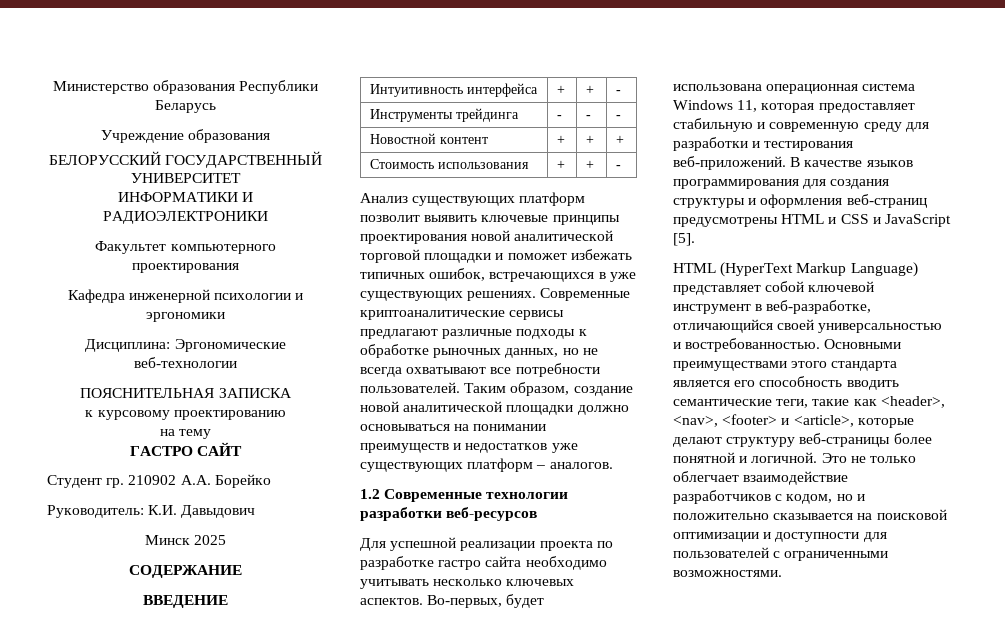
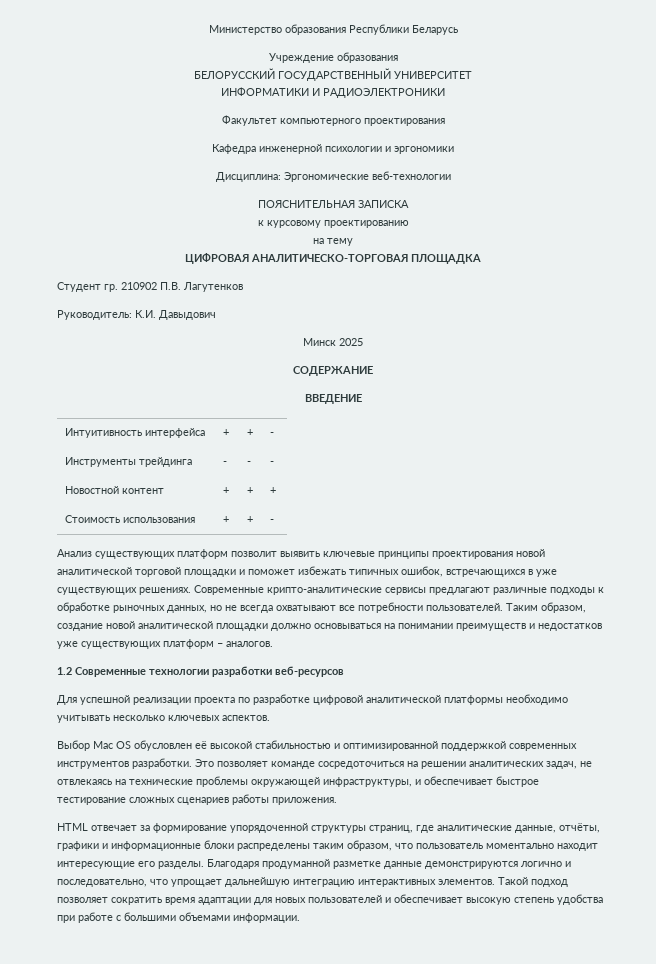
- ГАСТРО САЙТ
+ ЦИФРОВАЯ АНАЛИТИЧЕСКО-ТОРГОВАЯ ПЛОЩАДКА
- 210902 А.А. Борейко
+ 210902 П.В. Лагутенков
- Современные криптоаналитические сервисы предлагают различные подходы к обработке рыночных данных, но не всегда охватывают все потребности пользователей.
+ Современные крипто-аналитические сервисы предлагают различные подходы к обработке рыночных данных, но не всегда охватывают все потребности пользователей.
- Для успешной реализации проекта по разработке гастро сайта необходимо учитывать несколько ключевых аспектов. Во-первых, будет использована операционная система Windows 11, которая предоставляет стабильную и современную среду для разработки и тестирования веб-приложений. В качестве языков программирования для создания структуры и оформления веб-страниц предусмотрены HTML и CSS и JavaScript [5].
- HTML (HyperText Markup Language) представляет собой ключевой инструмент в веб-разработке, отличающийся своей универсальностью и востребованностью. Основными преимуществами этого стандарта является его способность вводить семантические теги, такие как <header>, <nav>, <footer> и <article>, которые делают структуру веб-страницы более понятной и логичной. Это не только облегчает взаимодействие разработчиков с кодом, но и положительно сказывается на поисковой оптимизации и доступности для пользователей с ограниченными возможностями.
+ Для успешной реализации проекта по разработке цифровой аналитической платформы необходимо учитывать несколько ключевых аспектов.
+ Выбор Mac OS обусловлен её высокой стабильностью и оптимизированной поддержкой современных инструментов разработки. Это позволяет команде сосредоточиться на решении аналитических задач, не отвлекаясь на технические проблемы окружающей инфраструктуры, и обеспечивает быстрое тестирование сложных сценариев работы приложения.
+ HTML отвечает за формирование упорядоченной структуры страниц, где аналитические данные, отчёты, графики и информационные блоки распределены таким образом, что пользователь моментально находит интересующие его разделы. Благодаря продуманной разметке данные демонстрируются логично и последовательно, что упрощает дальнейшую интеграцию интерактивных элементов. Такой подход позволяет сократить время адаптации для новых пользователей и обеспечивает высокую степень удобства при работе с большими объемами информации.

